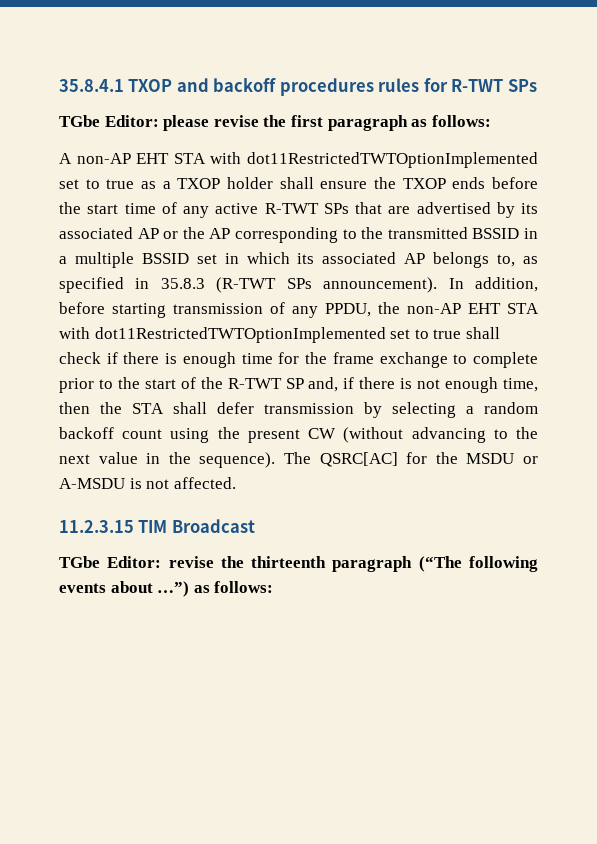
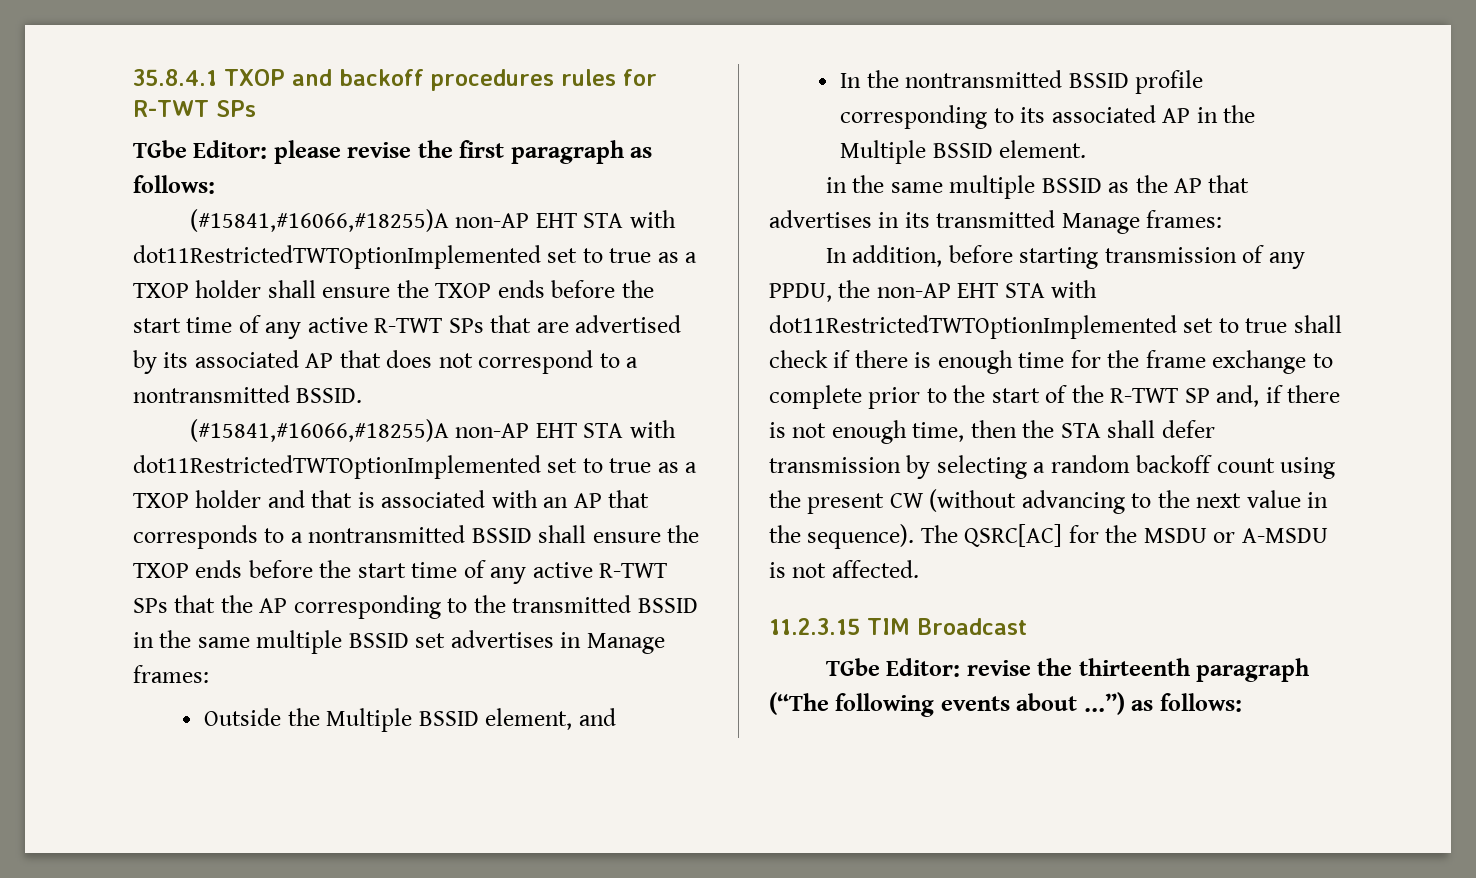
- A non-AP EHT STA with dot11RestrictedTWTOptionImplemented set to true as a TXOP holder shall ensure the TXOP ends before the start time of any active R-TWT SPs that are advertised by its associated AP or the AP corresponding to the transmitted BSSID in a multiple BSSID set in which its associated AP belongs to, as specified in 35.8.3 (R-TWT SPs announcement). In addition, before starting transmission of any PPDU, the non-AP EHT STA with dot11RestrictedTWTOptionImplemented set to true shall check if there is enough time for the frame exchange to complete prior to the start of the R-TWT SP and, if there is not enough time, then the STA shall defer transmission by selecting a random backoff count using the present CW (without advancing to the next value in the sequence).
+ (#15841,#16066,#18255)A non-AP EHT STA with dot11RestrictedTWTOptionImplemented set to true as a TXOP holder shall ensure the TXOP ends before the start time of any active R-TWT SPs that are advertised by its associated AP that does not correspond to a nontransmitted BSSID.
+ (#15841,#16066,#18255)A non-AP EHT STA with dot11RestrictedTWTOptionImplemented set to true as a TXOP holder and that is associated with an AP that corresponds to a nontransmitted BSSID shall ensure the TXOP ends before the start time of any active R-TWT SPs that the AP corresponding to the transmitted BSSID in the same multiple BSSID set advertises in Manage frames:
+ Outside the Multiple BSSID element, and
+ In the nontransmitted BSSID profile corresponding to its associated AP in the Multiple BSSID element.
+ in the same multiple BSSID as the AP that advertises in its transmitted Manage frames:
+ In addition, before starting transmission of any PPDU, the non-AP EHT STA with dot11RestrictedTWTOptionImplemented set to true shall check if there is enough time for the frame exchange to complete prior to the start of the R-TWT SP and, if there is not enough time, then the STA shall defer transmission by selecting a random backoff count using the present CW (without advancing to the next value in the sequence).

